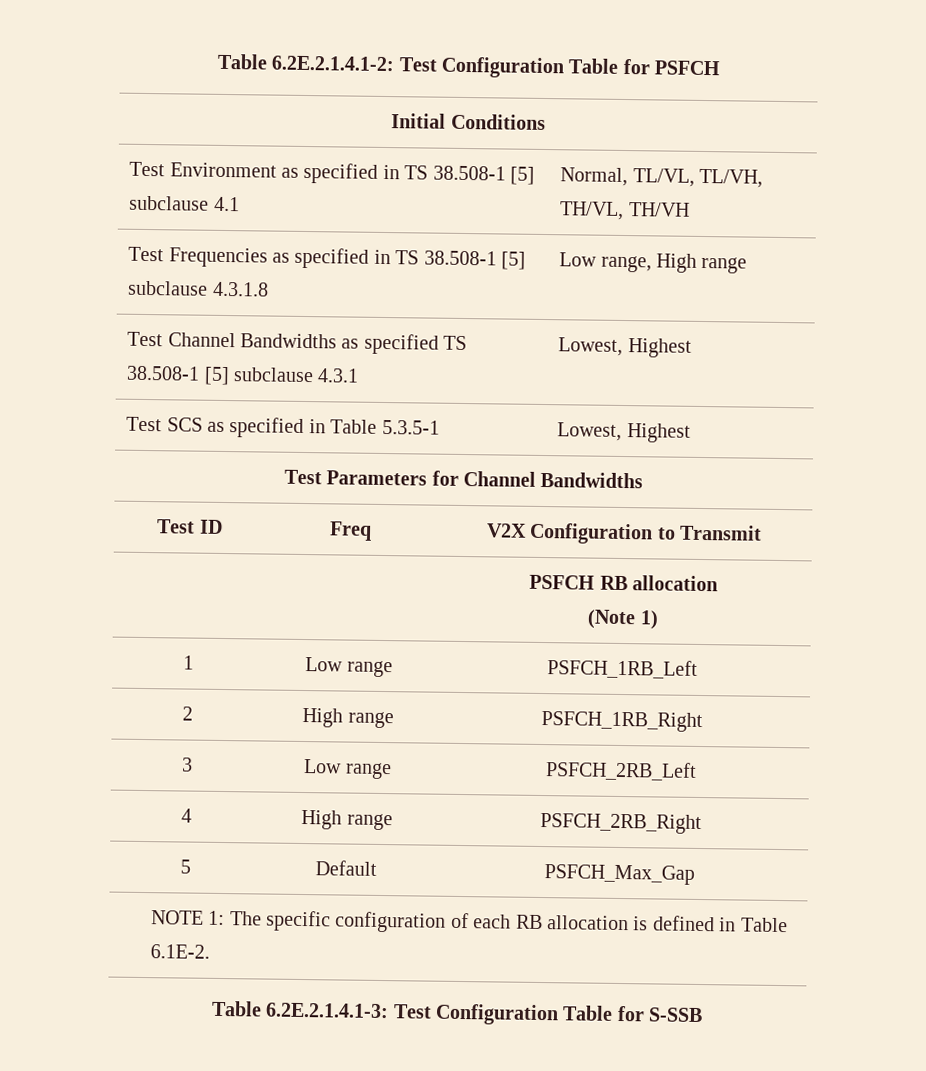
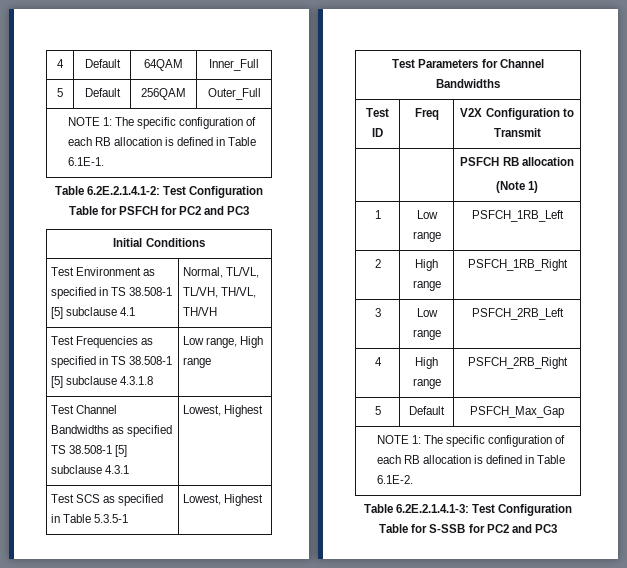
+ 4 | Default | 64QAM | Inner_Full
+ 5 | Default | 256QAM | Outer_Full
+ NOTE 1: The specific configuration of each RB allocation is defined in Table 6.1E-1.
- Table 6.2E.2.1.4.1-2: Test Configuration Table for PSFCH
+ Table 6.2E.2.1.4.1-2: Test Configuration Table for PSFCH for PC2 and PC3
- Table 6.2E.2.1.4.1-3: Test Configuration Table for S-SSB
+ Table 6.2E.2.1.4.1-3: Test Configuration Table for S-SSB for PC2 and PC3

